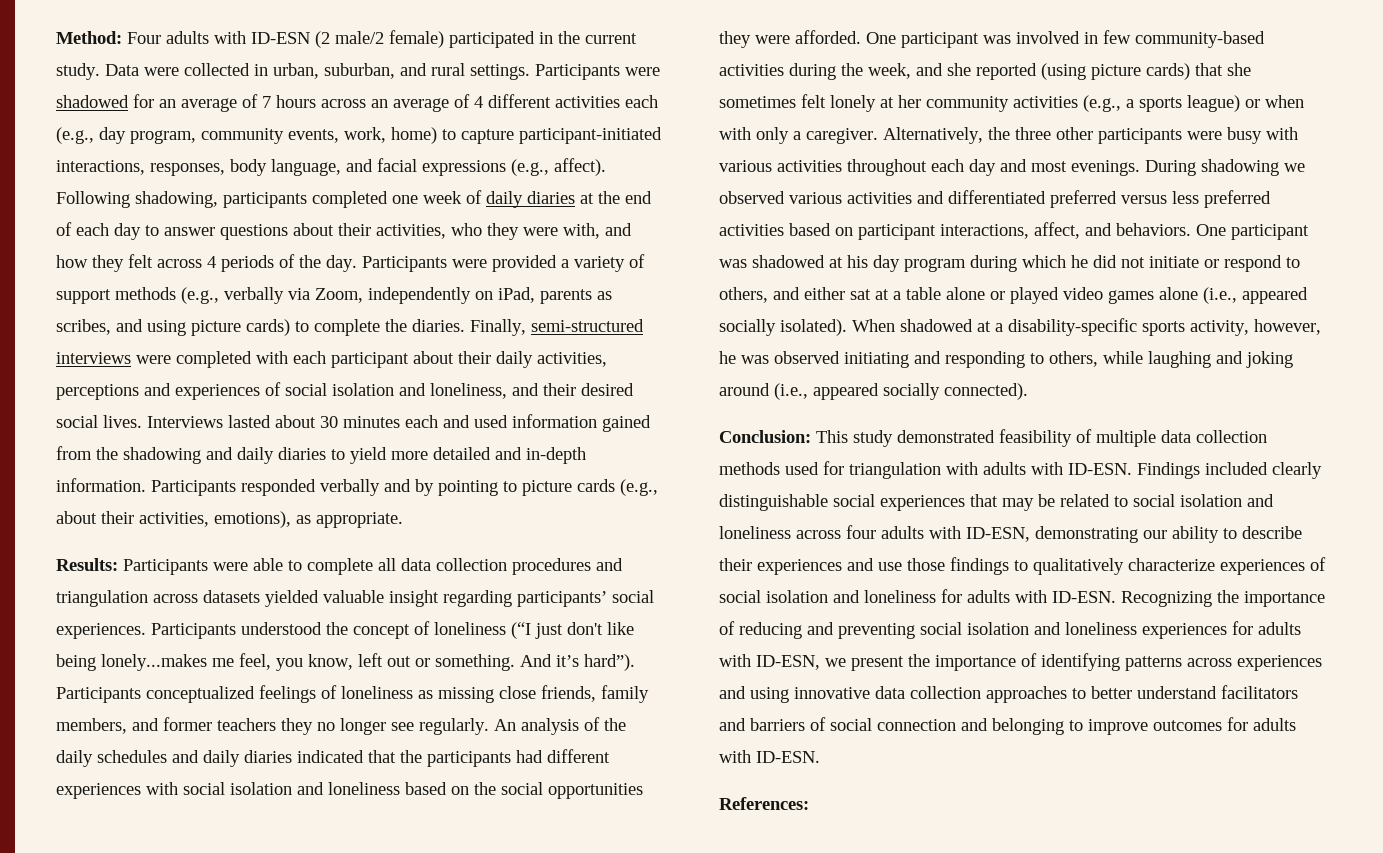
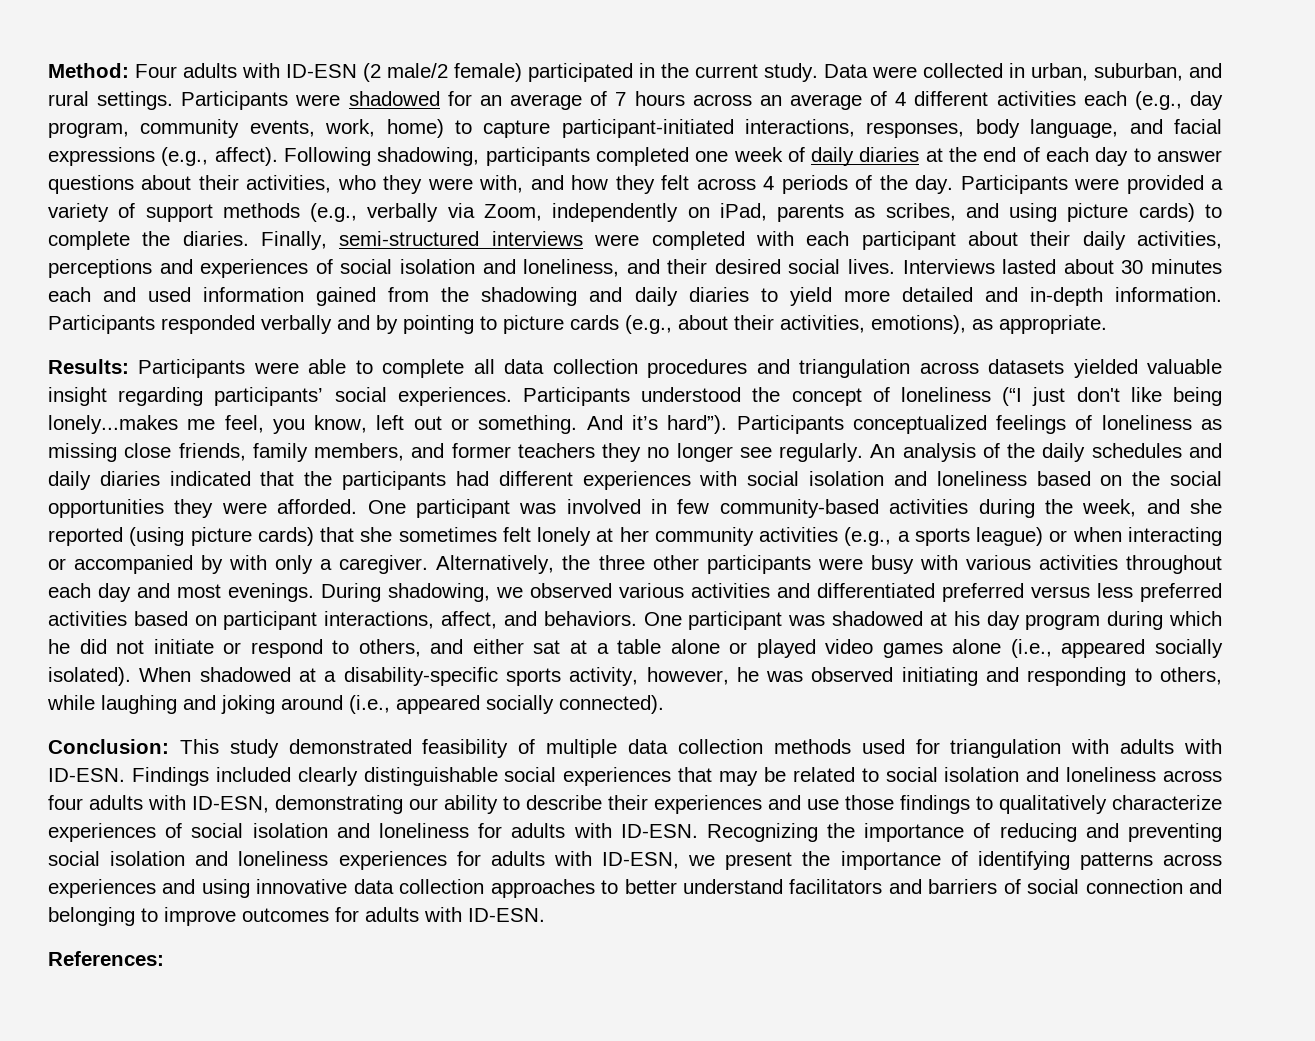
- One participant was involved in few community-based activities during the week, and she reported (using picture cards) that she sometimes felt lonely at her community activities (e.g., a sports league) or when with only a caregiver.
+ One participant was involved in few community-based activities during the week, and she reported (using picture cards) that she sometimes felt lonely at her community activities (e.g., a sports league) or when interacting or accompanied by with only a caregiver.
- During shadowing we observed various activities and differentiated preferred versus less preferred activities based on participant interactions, affect, and behaviors.
+ During shadowing, we observed various activities and differentiated preferred versus less preferred activities based on participant interactions, affect, and behaviors.

